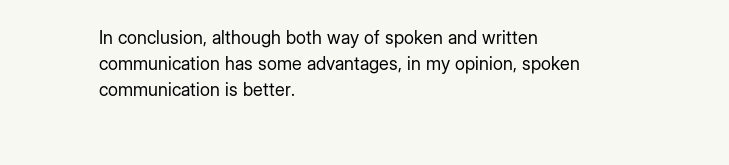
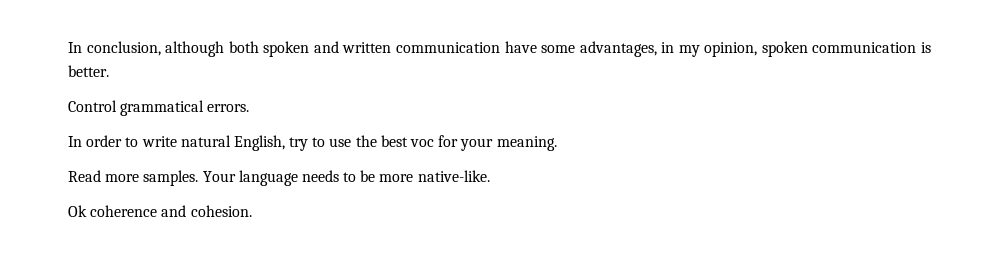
- In conclusion, although both way of spoken and written communication has some advantages, in my opinion, spoken communication is better.
+ In conclusion, although both spoken and written communication have some advantages, in my opinion, spoken communication is better.
+ Control grammatical errors.
+ In order to write natural English, try to use the best voc for your meaning.
+ Read more samples. Your language needs to be more native-like.
+ Ok coherence and cohesion.

